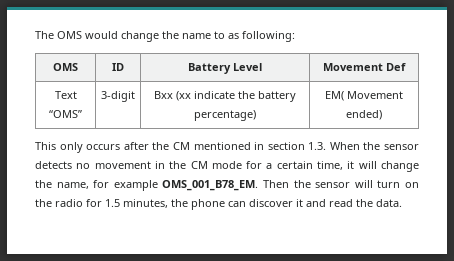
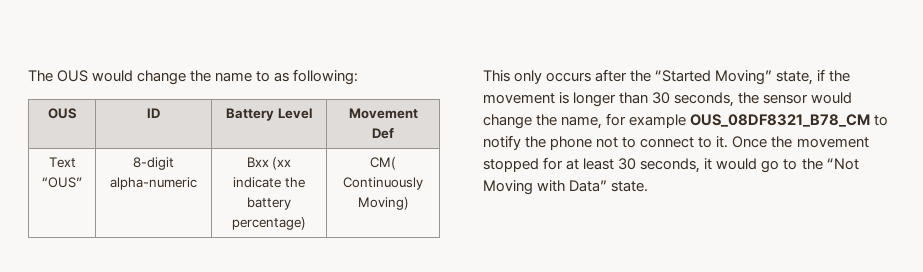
- The OMS would change the name to as following:
+ The OUS would change the name to as following:
- OMS | ID | Battery Level | Movement Def
+ OUS | ID | Battery Level | Movement Def
- Text “OMS” | 3-digit | Bxx (xx indicate the battery percentage) | EM( Movement ended)
+ Text “OUS” | 8-digit alpha-numeric | Bxx (xx indicate the battery percentage) | CM( Continuously Moving)
- This only occurs after the CM mentioned in section 1.3. When the sensor detects no movement in the CM mode for a certain time, it will change the name, for example OMS_001_B78_EM. Then the sensor will turn on the radio for 1.5 minutes, the phone can discover it and read the data.
+ This only occurs after the “Started Moving” state, if the movement is longer than 30 seconds, the sensor would change the name, for example OUS_08DF8321_B78_CM to notify the phone not to connect to it. Once the movement stopped for at least 30 seconds, it would go to the “Not Moving with Data” state.

